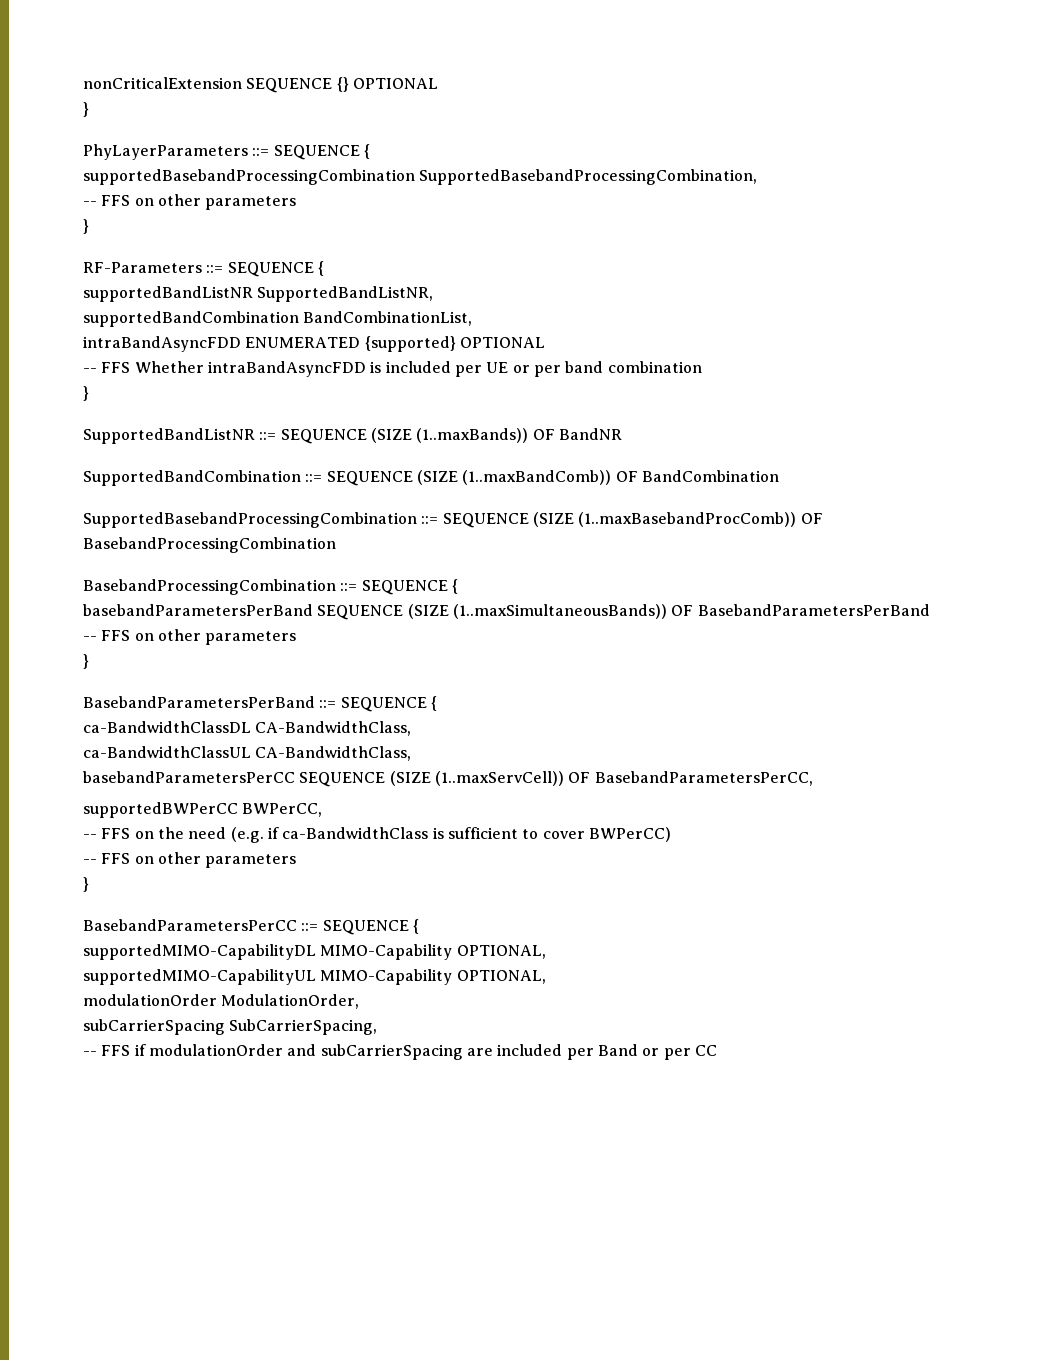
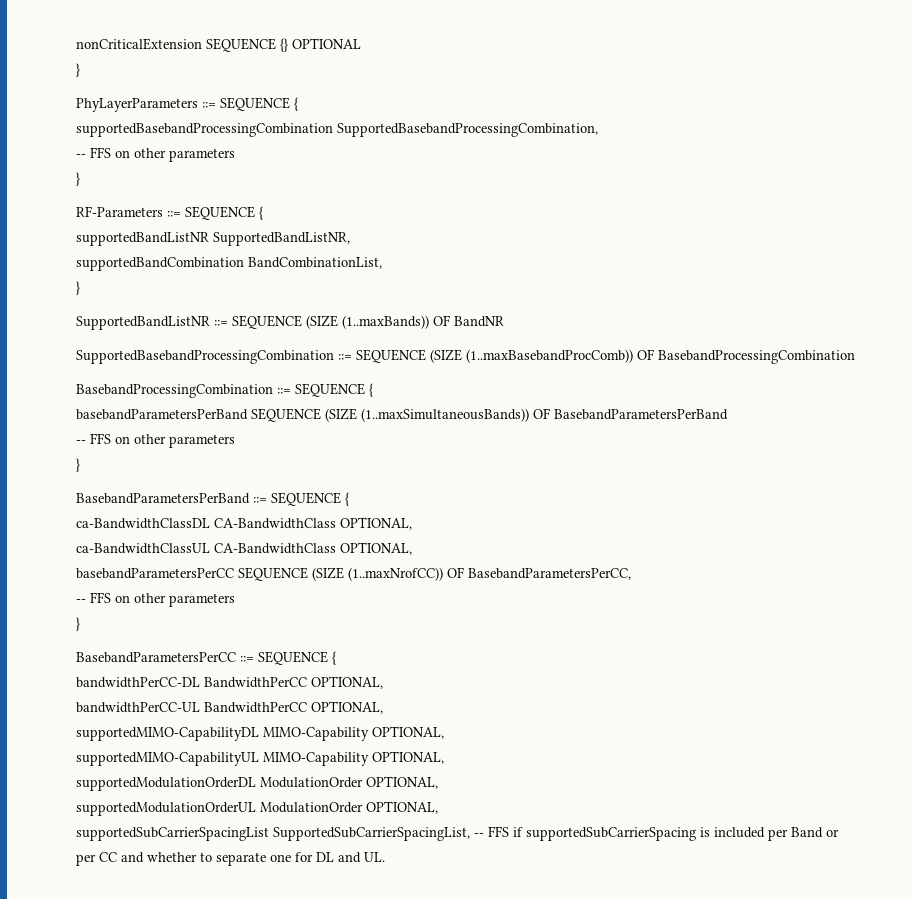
- intraBandAsyncFDD ENUMERATED {supported} OPTIONAL
- -- FFS Whether intraBandAsyncFDD is included per UE or per band combination
- SupportedBandCombination ::= SEQUENCE (SIZE (1..maxBandComb)) OF BandCombination
- ca-BandwidthClassDL CA-BandwidthClass,
+ ca-BandwidthClassDL CA-BandwidthClass OPTIONAL,
- ca-BandwidthClassUL CA-BandwidthClass,
+ ca-BandwidthClassUL CA-BandwidthClass OPTIONAL,
- basebandParametersPerCC SEQUENCE (SIZE (1..maxServCell)) OF BasebandParametersPerCC,
+ basebandParametersPerCC SEQUENCE (SIZE (1..maxNrofCC)) OF BasebandParametersPerCC,
- supportedBWPerCC BWPerCC,
- -- FFS on the need (e.g. if ca-BandwidthClass is sufficient to cover BWPerCC)
+ bandwidthPerCC-DL BandwidthPerCC OPTIONAL,
+ bandwidthPerCC-UL BandwidthPerCC OPTIONAL,
- modulationOrder ModulationOrder,
- subCarrierSpacing SubCarrierSpacing,
- -- FFS if modulationOrder and subCarrierSpacing are included per Band or per CC
+ supportedModulationOrderDL ModulationOrder OPTIONAL,
+ supportedModulationOrderUL ModulationOrder OPTIONAL,
+ supportedSubCarrierSpacingList SupportedSubCarrierSpacingList, -- FFS if supportedSubCarrierSpacing is included per Band or per CC and whether to separate one for DL and UL.

